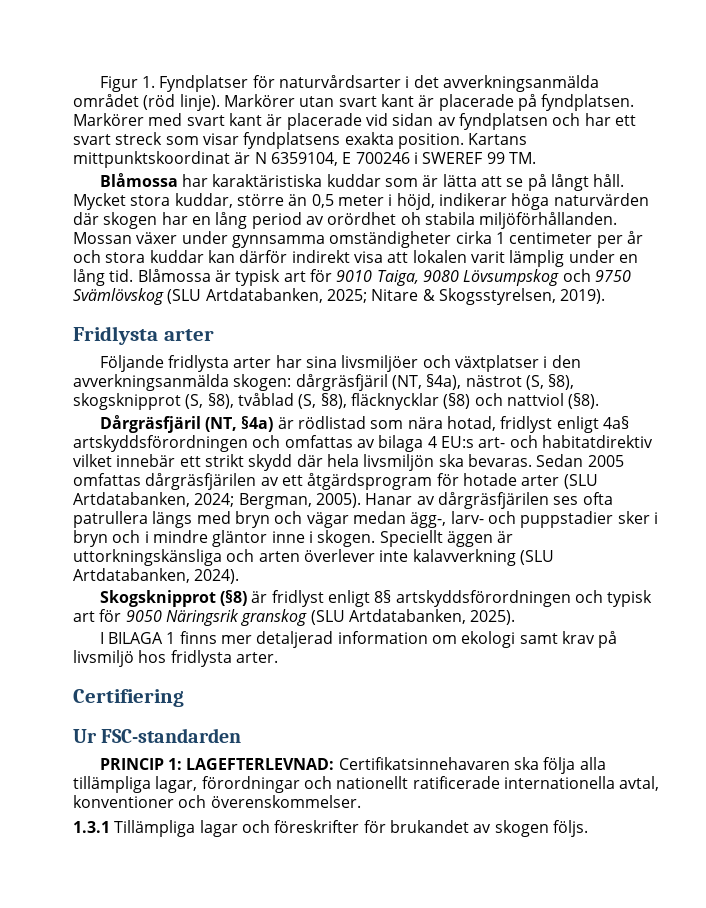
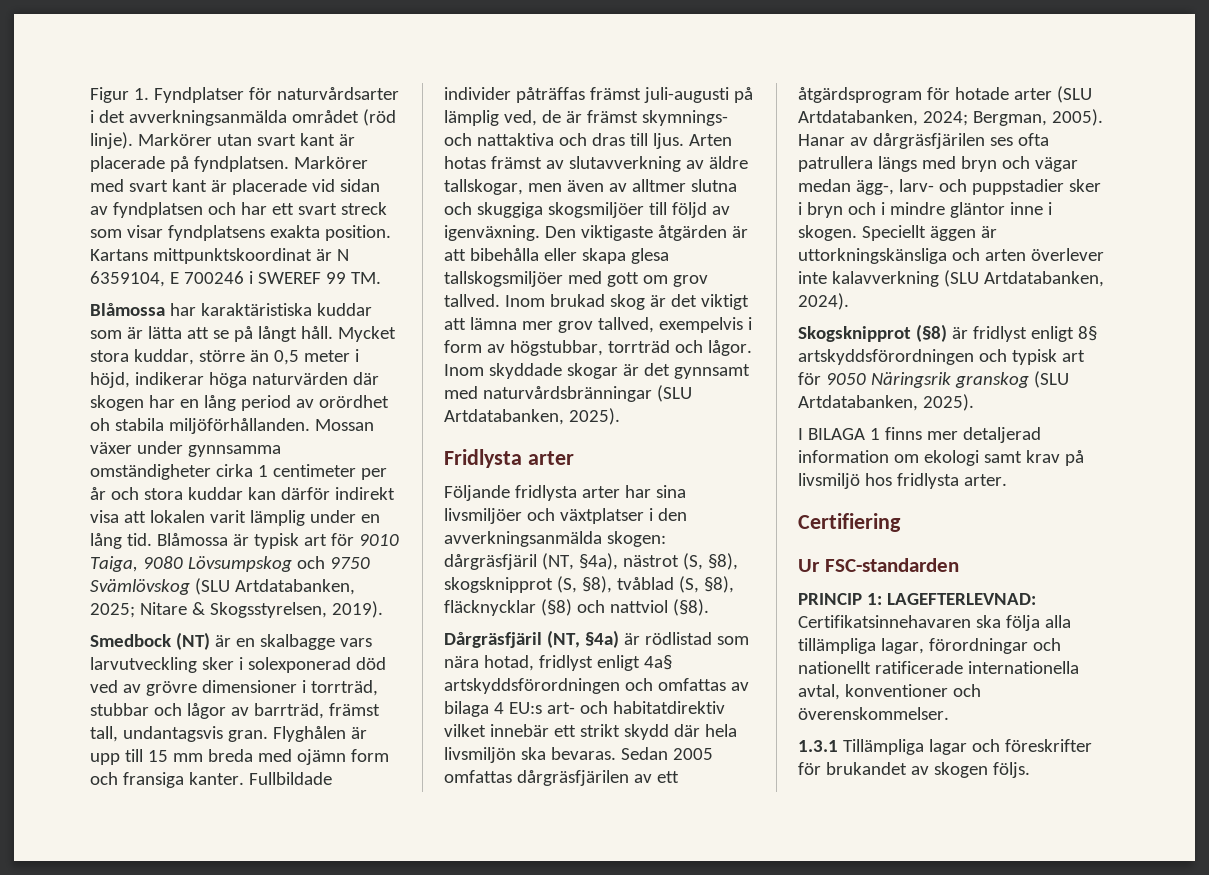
+ Smedbock (NT) är en skalbagge vars larvutveckling sker i solexponerad död ved av grövre dimensioner i torrträd, stubbar och lågor av barrträd, främst tall, undantagsvis gran. Flyghålen är upp till 15 mm breda med ojämn form och fransiga kanter. Fullbildade individer påträffas främst juli-augusti på lämplig ved, de är främst skymnings- och nattaktiva och dras till ljus. Arten hotas främst av slutavverkning av äldre tallskogar, men även av alltmer slutna och skuggiga skogsmiljöer till följd av igenväxning. Den viktigaste åtgärden är att bibehålla eller skapa glesa tallskogsmiljöer med gott om grov tallved. Inom brukad skog är det viktigt att lämna mer grov tallved, exempelvis i form av högstubbar, torrträd och lågor. Inom skyddade skogar är det gynnsamt med naturvårdsbränningar (SLU Artdatabanken, 2025).

